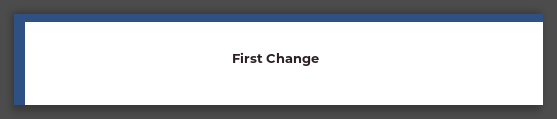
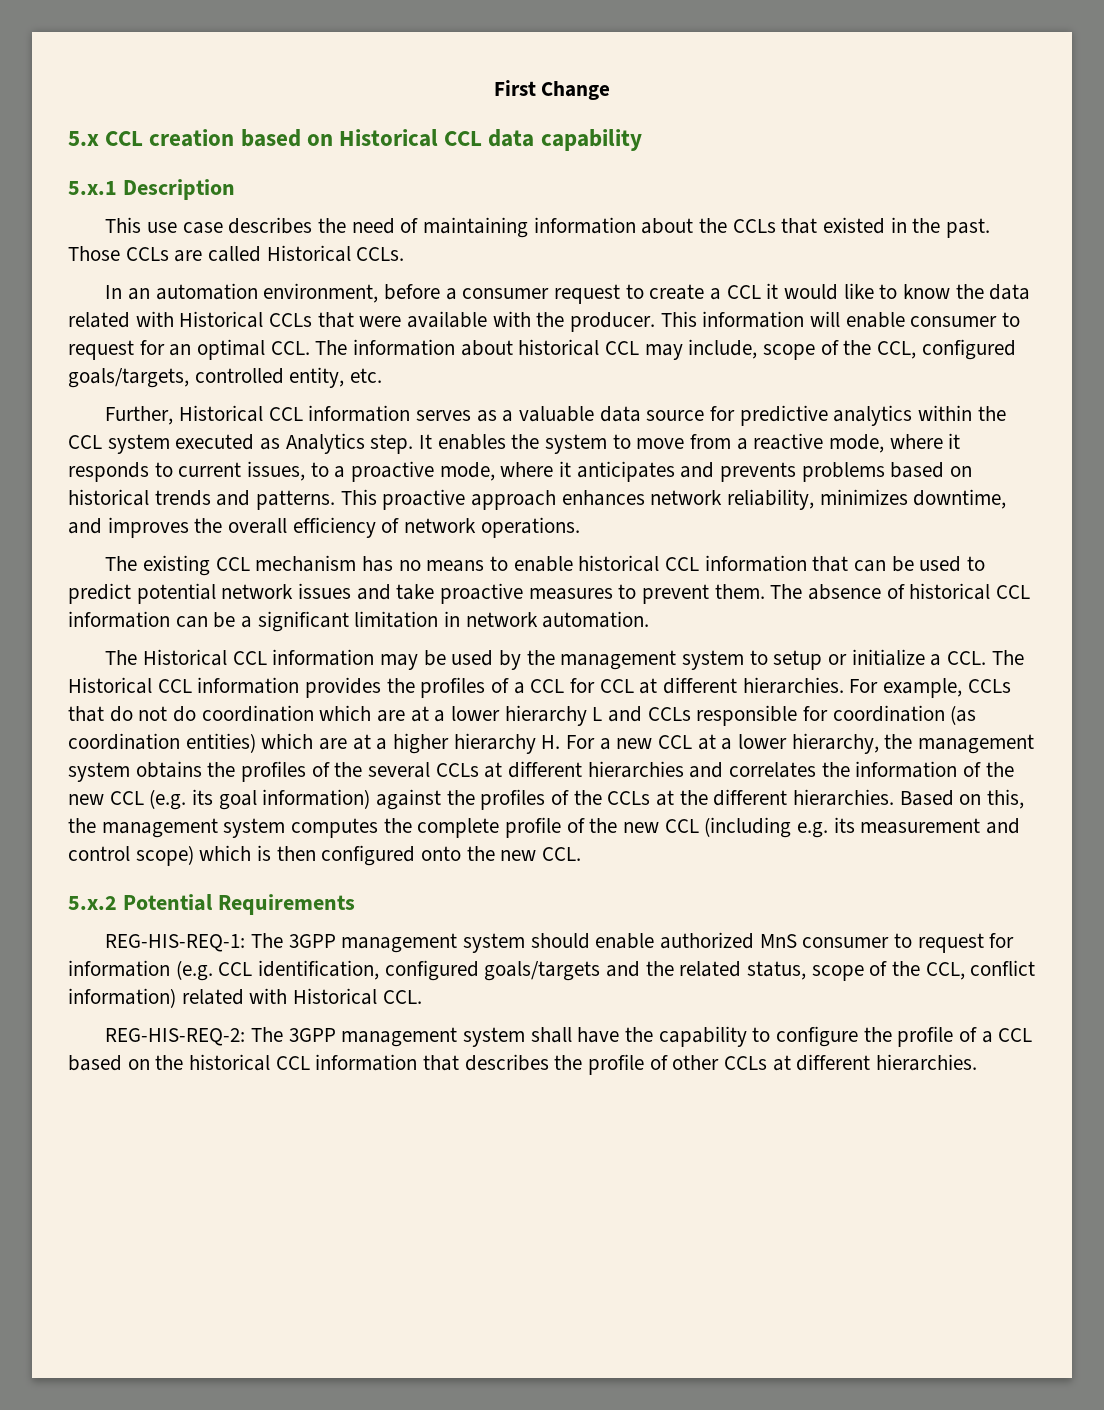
+ 5.x CCL creation based on Historical CCL data capability
+ 5.x.1 Description
+ This use case describes the need of maintaining information about the CCLs that existed in the past. Those CCLs are called Historical CCLs.
+ In an automation environment, before a consumer request to create a CCL it would like to know the data related with Historical CCLs that were available with the producer. This information will enable consumer to request for an optimal CCL. The information about historical CCL may include, scope of the CCL, configured goals/targets, controlled entity, etc.
+ Further, Historical CCL information serves as a valuable data source for predictive analytics within the CCL system executed as Analytics step. It enables the system to move from a reactive mode, where it responds to current issues, to a proactive mode, where it anticipates and prevents problems based on historical trends and patterns. This proactive approach enhances network reliability, minimizes downtime, and improves the overall efficiency of network operations.
+ The existing CCL mechanism has no means to enable historical CCL information that can be used to predict potential network issues and take proactive measures to prevent them. The absence of historical CCL information can be a significant limitation in network automation.
+ The Historical CCL information may be used by the management system to setup or initialize a CCL. The Historical CCL information provides the profiles of a CCL for CCL at different hierarchies. For example, CCLs that do not do coordination which are at a lower hierarchy L and CCLs responsible for coordination (as coordination entities) which are at a higher hierarchy H. For a new CCL at a lower hierarchy, the management system obtains the profiles of the several CCLs at different hierarchies and correlates the information of the new CCL (e.g. its goal information) against the profiles of the CCLs at the different hierarchies. Based on this, the management system computes the complete profile of the new CCL (including e.g. its measurement and control scope) which is then configured onto the new CCL.
+ 5.x.2 Potential Requirements
+ REG-HIS-REQ-1: The 3GPP management system should enable authorized MnS consumer to request for information (e.g. CCL identification, configured goals/targets and the related status, scope of the CCL, conflict information) related with Historical CCL.
+ REG-HIS-REQ-2: The 3GPP management system shall have the capability to configure the profile of a CCL based on the historical CCL information that describes the profile of other CCLs at different hierarchies.

